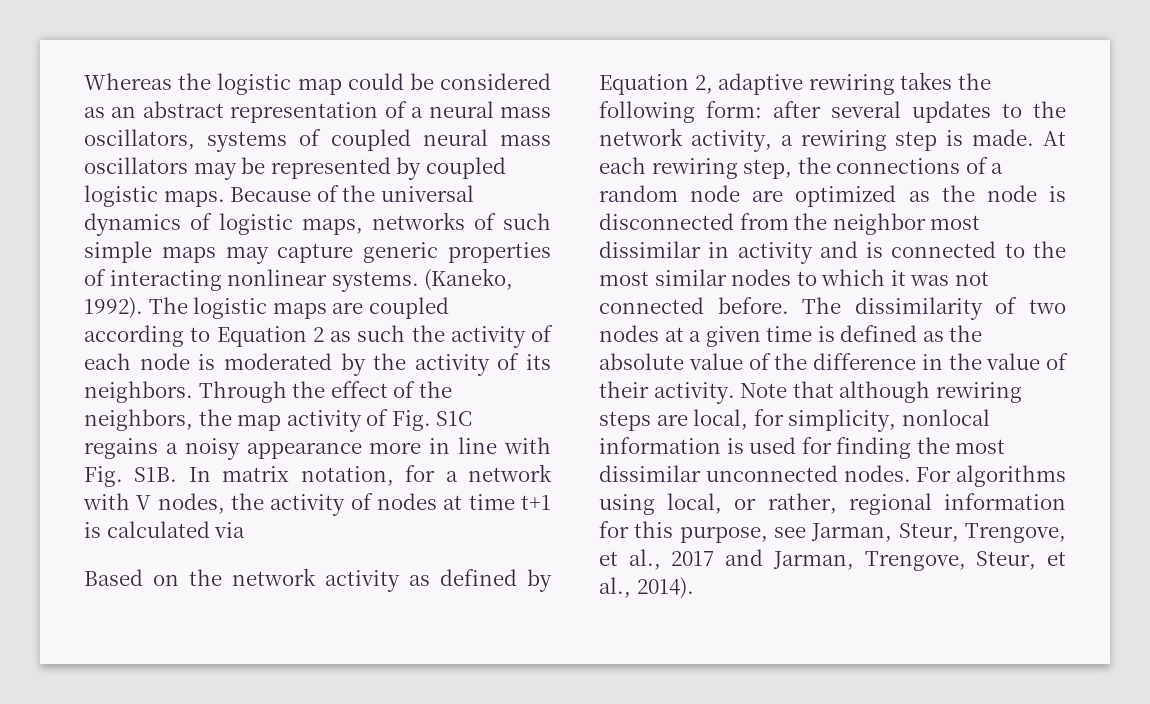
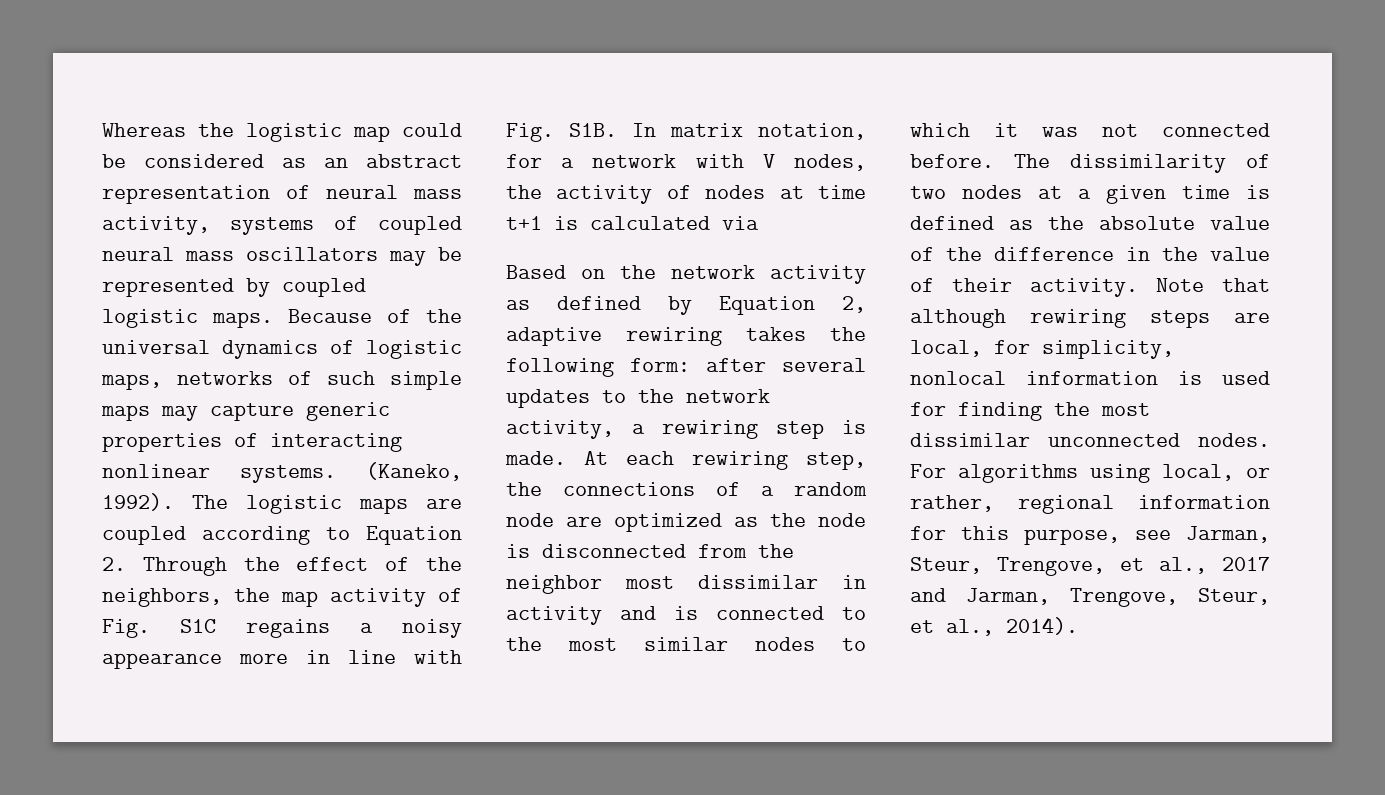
- Whereas the logistic map could be considered as an abstract representation of a neural mass oscillators, systems of coupled neural mass oscillators may be represented by coupled logistic maps.
+ Whereas the logistic map could be considered as an abstract representation of neural mass activity, systems of coupled neural mass oscillators may be represented by coupled logistic maps.
- The logistic maps are coupled according to Equation 2 as such the activity of each node is moderated by the activity of its neighbors. Through the effect of the neighbors, the map activity of Fig. S1C regains a noisy appearance more in line with Fig. S1B. In matrix notation, for a network with V nodes, the activity of nodes at time t+1 is calculated via
+ The logistic maps are coupled according to Equation 2. Through the effect of the neighbors, the map activity of Fig. S1C regains a noisy appearance more in line with Fig. S1B. In matrix notation, for a network with V nodes, the activity of nodes at time t+1 is calculated via

